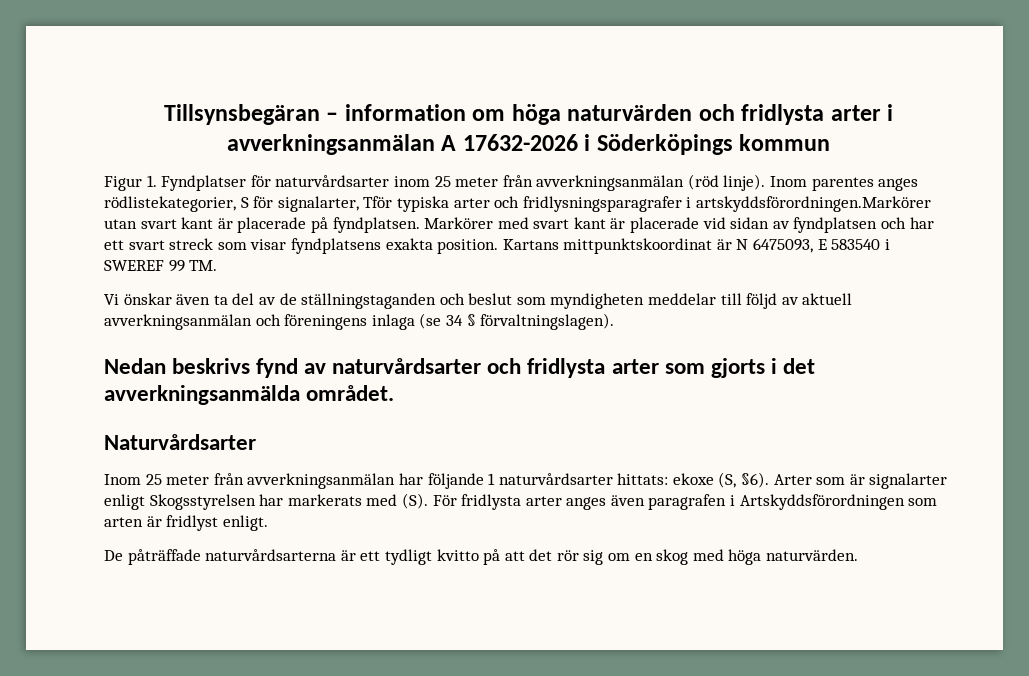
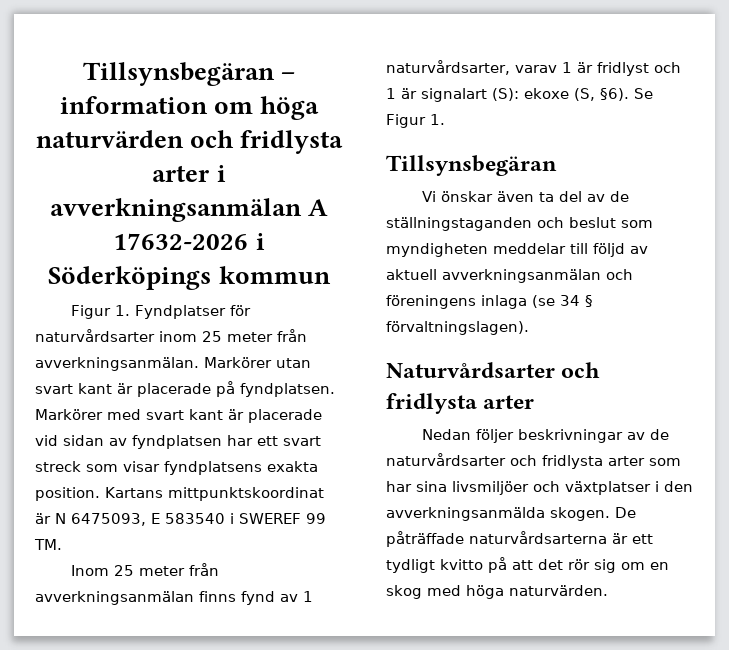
- Figur 1. Fyndplatser för naturvårdsarter inom 25 meter från avverkningsanmälan (röd linje). Inom parentes anges rödlistekategorier, S för signalarter, Tför typiska arter och fridlysningsparagrafer i artskyddsförordningen.Markörer utan svart kant är placerade på fyndplatsen.
+ Figur 1. Fyndplatser för naturvårdsarter inom 25 meter från avverkningsanmälan. Markörer utan svart kant är placerade på fyndplatsen.
- Markörer med svart kant är placerade vid sidan av fyndplatsen och har ett svart streck som visar fyndplatsens exakta position.
+ Markörer med svart kant är placerade vid sidan av fyndplatsen har ett svart streck som visar fyndplatsens exakta position.
+ Inom 25 meter från avverkningsanmälan finns fynd av 1 naturvårdsarter, varav 1 är fridlyst och 1 är signalart (S): ekoxe (S, §6). Se Figur 1.
+ Tillsynsbegäran
- Nedan beskrivs fynd av naturvårdsarter och fridlysta arter som gjorts i det avverkningsanmälda området.
- Naturvårdsarter
- Inom 25 meter från avverkningsanmälan har följande 1 naturvårdsarter hittats: ekoxe (S, §6). Arter som är signalarter enligt Skogsstyrelsen har markerats med (S). För fridlysta arter anges även paragrafen i Artskyddsförordningen som arten är fridlyst enligt.
- De påträffade naturvårdsarterna är ett tydligt kvitto på att det rör sig om en skog med höga naturvärden.
+ Naturvårdsarter och fridlysta arter
+ Nedan följer beskrivningar av de naturvårdsarter och fridlysta arter som har sina livsmiljöer och växtplatser i den avverkningsanmälda skogen. De påträffade naturvårdsarterna är ett tydligt kvitto på att det rör sig om en skog med höga naturvärden.

